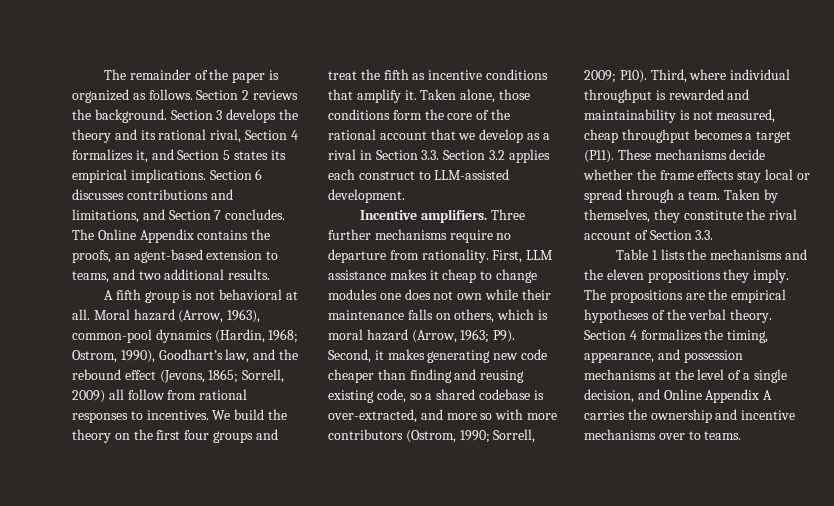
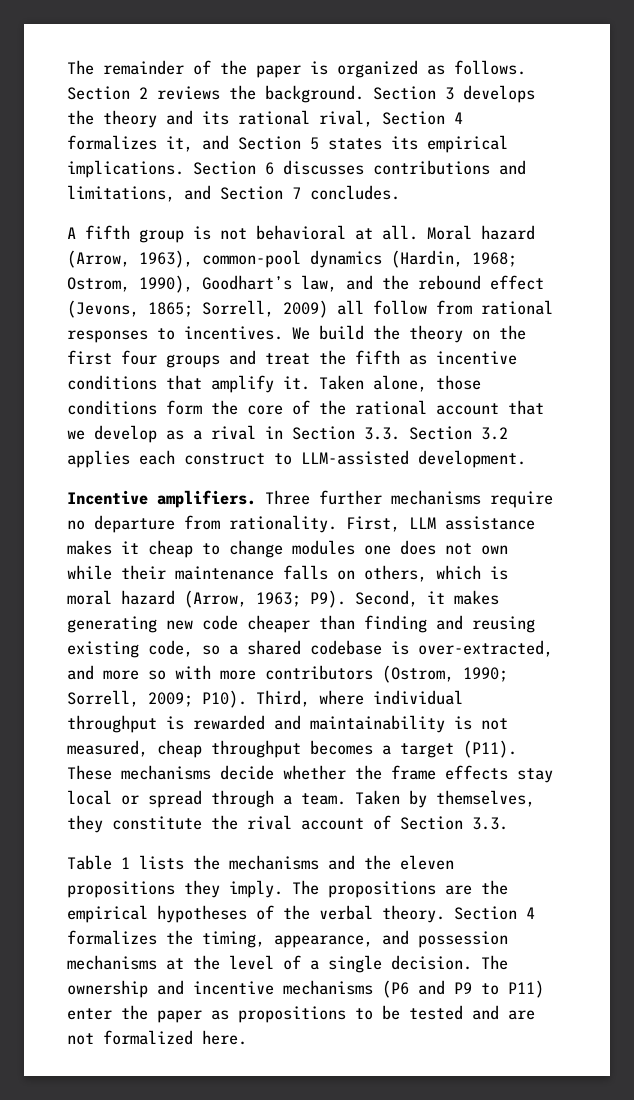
- The Online Appendix contains the proofs, an agent-based extension to teams, and two additional results.
- Section 4 formalizes the timing, appearance, and possession mechanisms at the level of a single decision, and Online Appendix A carries the ownership and incentive mechanisms over to teams.
+ Section 4 formalizes the timing, appearance, and possession mechanisms at the level of a single decision. The ownership and incentive mechanisms (P6 and P9 to P11) enter the paper as propositions to be tested and are not formalized here.

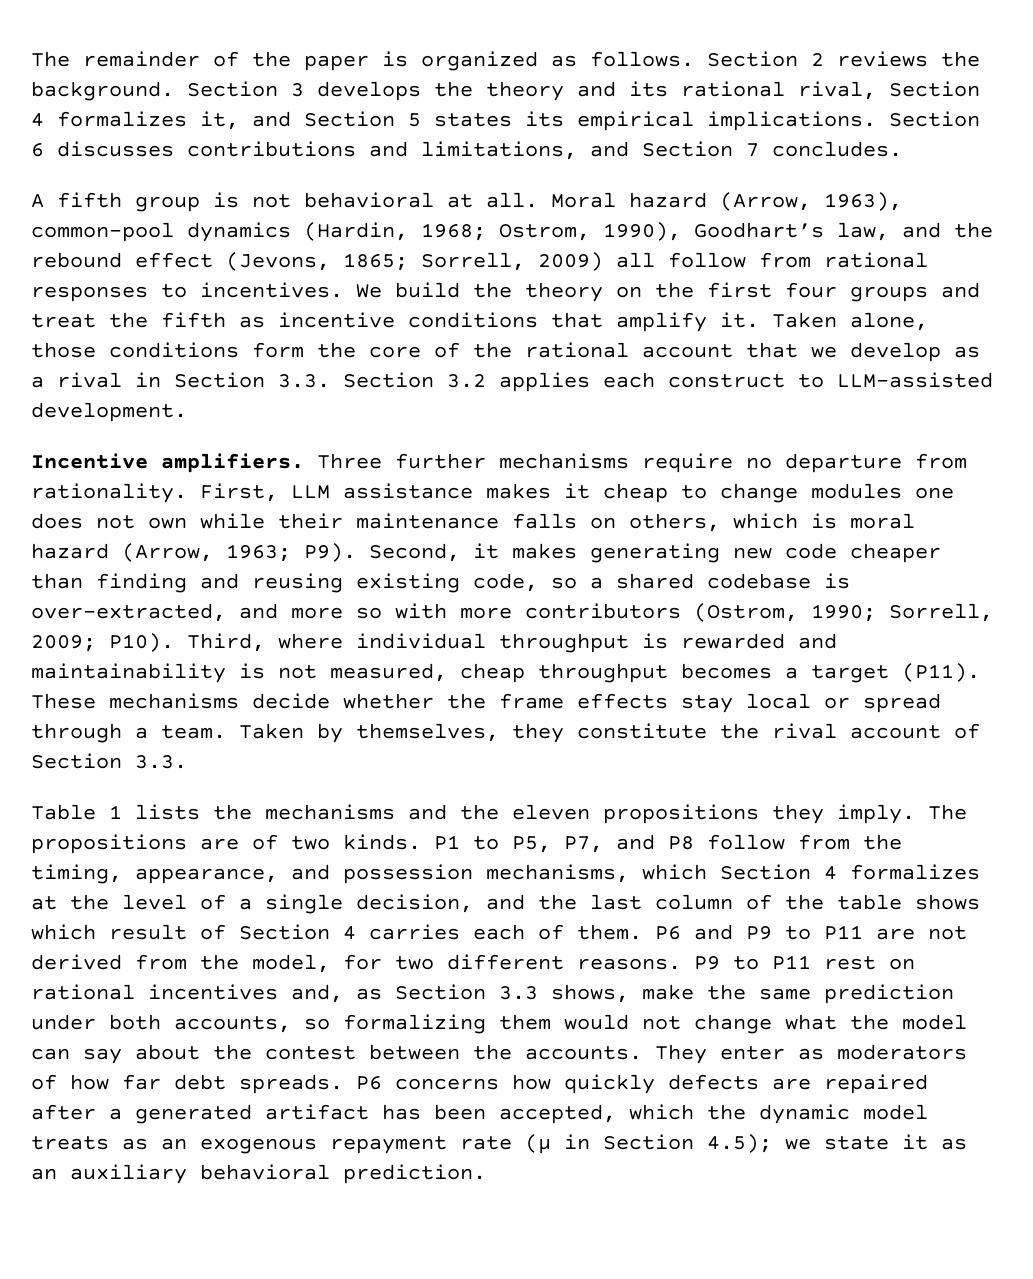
- The propositions are the empirical hypotheses of the verbal theory. Section 4 formalizes the timing, appearance, and possession mechanisms at the level of a single decision. The ownership and incentive mechanisms (P6 and P9 to P11) enter the paper as propositions to be tested and are not formalized here.
+ The propositions are of two kinds. P1 to P5, P7, and P8 follow from the timing, appearance, and possession mechanisms, which Section 4 formalizes at the level of a single decision, and the last column of the table shows which result of Section 4 carries each of them. P6 and P9 to P11 are not derived from the model, for two different reasons. P9 to P11 rest on rational incentives and, as Section 3.3 shows, make the same prediction under both accounts, so formalizing them would not change what the model can say about the contest between the accounts. They enter as moderators of how far debt spreads. P6 concerns how quickly defects are repaired after a generated artifact has been accepted, which the dynamic model treats as an exogenous repayment rate (μ in Section 4.5); we state it as an auxiliary behavioral prediction.

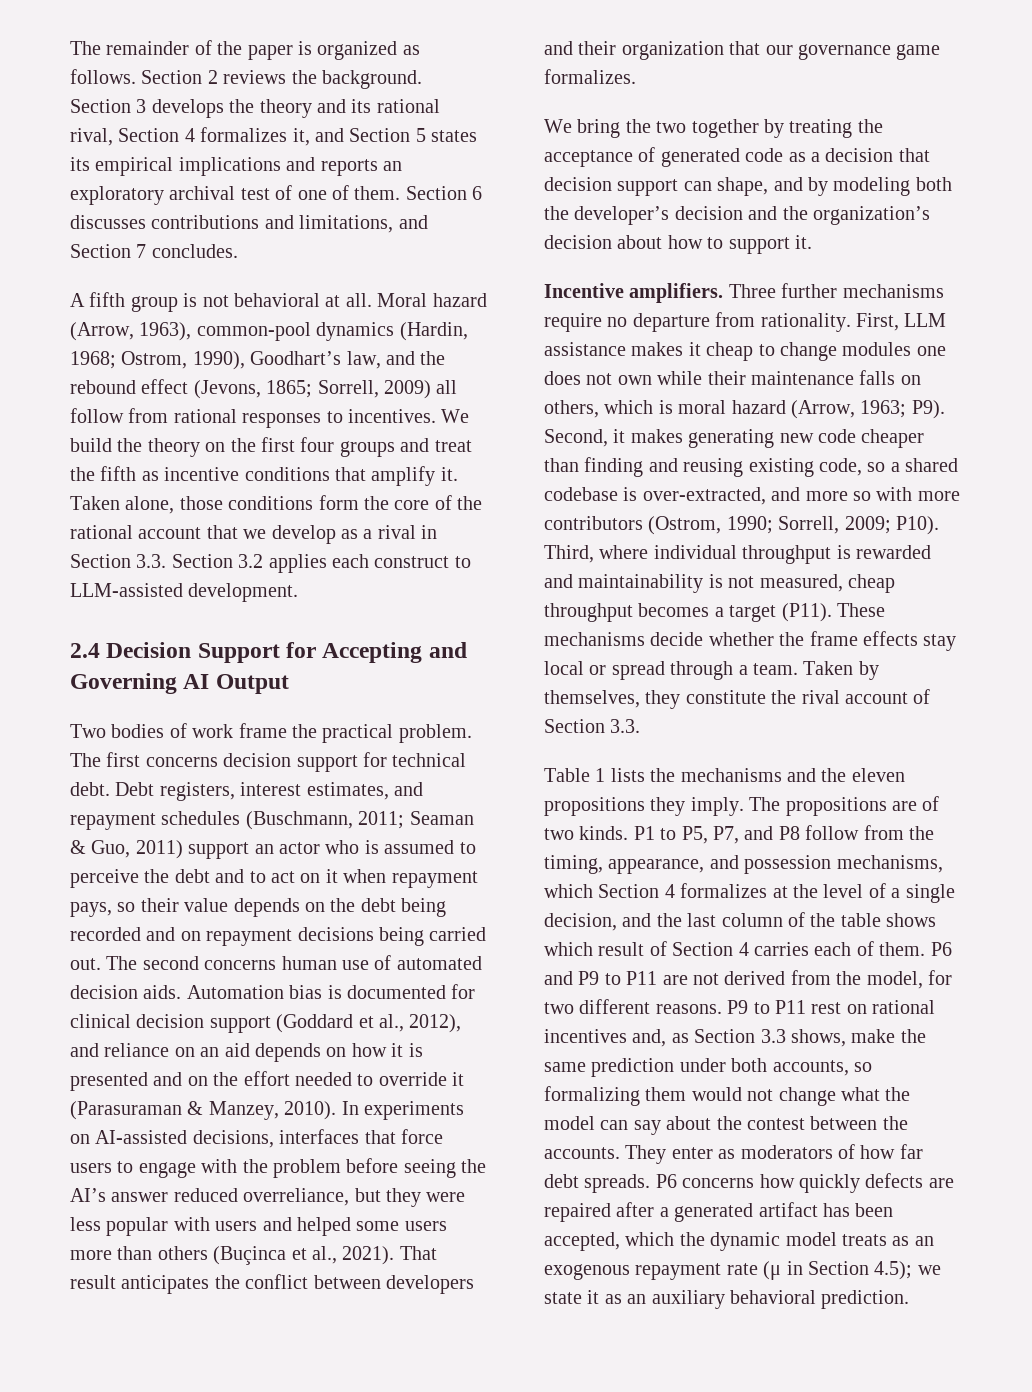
- Section 3 develops the theory and its rational rival, Section 4 formalizes it, and Section 5 states its empirical implications.
+ Section 3 develops the theory and its rational rival, Section 4 formalizes it, and Section 5 states its empirical implications and reports an exploratory archival test of one of them.
+ 2.4 Decision Support for Accepting and Governing AI Output
+ Two bodies of work frame the practical problem. The first concerns decision support for technical debt. Debt registers, interest estimates, and repayment schedules (Buschmann, 2011; Seaman & Guo, 2011) support an actor who is assumed to perceive the debt and to act on it when repayment pays, so their value depends on the debt being recorded and on repayment decisions being carried out. The second concerns human use of automated decision aids. Automation bias is documented for clinical decision support (Goddard et al., 2012), and reliance on an aid depends on how it is presented and on the effort needed to override it (Parasuraman & Manzey, 2010). In experiments on AI-assisted decisions, interfaces that force users to engage with the problem before seeing the AI’s answer reduced overreliance, but they were less popular with users and helped some users more than others (Buçinca et al., 2021). That result anticipates the conflict between developers and their organization that our governance game formalizes.
+ We bring the two together by treating the acceptance of generated code as a decision that decision support can shape, and by modeling both the developer’s decision and the organization’s decision about how to support it.

